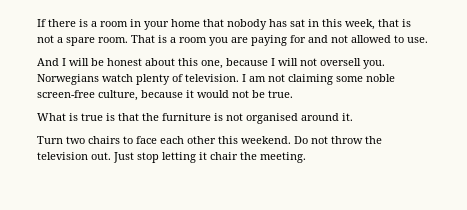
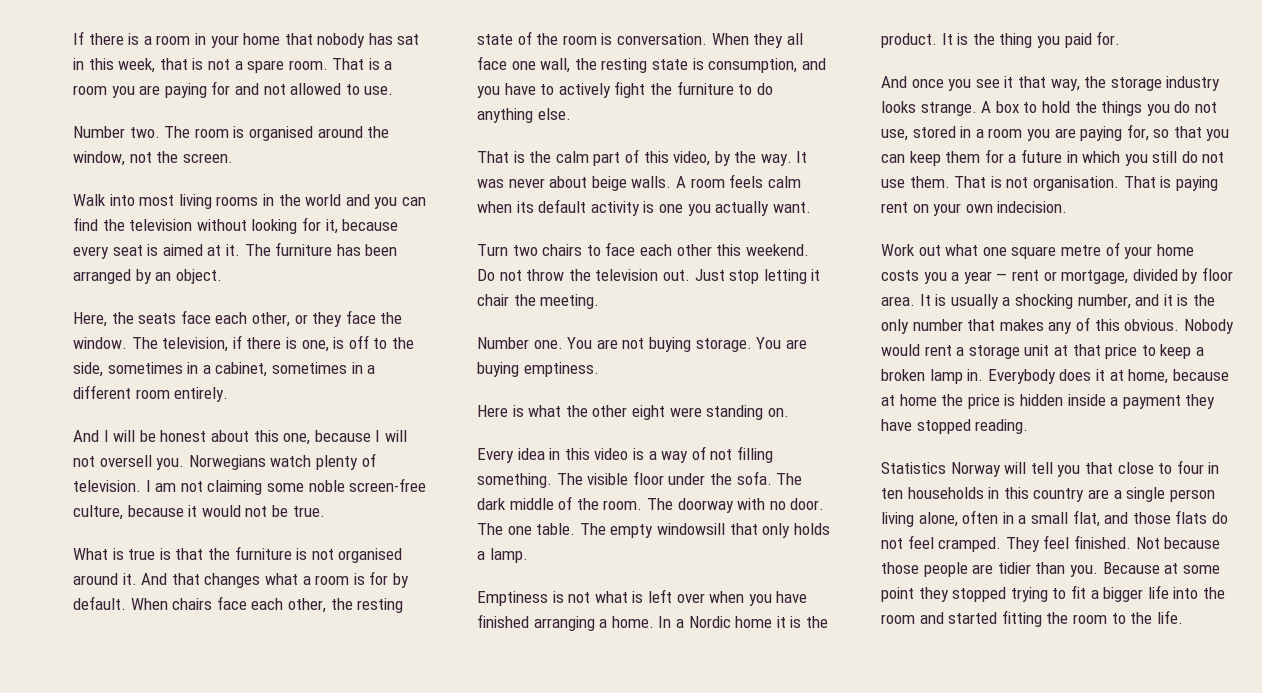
+ Number two. The room is organised around the window, not the screen.
+ Walk into most living rooms in the world and you can find the television without looking for it, because every seat is aimed at it. The furniture has been arranged by an object.
+ Here, the seats face each other, or they face the window. The television, if there is one, is off to the side, sometimes in a cabinet, sometimes in a different room entirely.
+ And that changes what a room is for by default. When chairs face each other, the resting state of the room is conversation. When they all face one wall, the resting state is consumption, and you have to actively fight the furniture to do anything else.
+ That is the calm part of this video, by the way. It was never about beige walls. A room feels calm when its default activity is one you actually want.
+ Number one. You are not buying storage. You are buying emptiness.
+ Here is what the other eight were standing on.
+ Every idea in this video is a way of not filling something. The visible floor under the sofa. The dark middle of the room. The doorway with no door. The one table. The empty windowsill that only holds a lamp.
+ Emptiness is not what is left over when you have finished arranging a home. In a Nordic home it is the product. It is the thing you paid for.
+ And once you see it that way, the storage industry looks strange. A box to hold the things you do not use, stored in a room you are paying for, so that you can keep them for a future in which you still do not use them. That is not organisation. That is paying rent on your own indecision.
+ Work out what one square metre of your home costs you a year — rent or mortgage, divided by floor area. It is usually a shocking number, and it is the only number that makes any of this obvious. Nobody would rent a storage unit at that price to keep a broken lamp in. Everybody does it at home, because at home the price is hidden inside a payment they have stopped reading.
+ Statistics Norway will tell you that close to four in ten households in this country are a single person living alone, often in a small flat, and those flats do not feel cramped. They feel finished. Not because those people are tidier than you. Because at some point they stopped trying to fit a bigger life into the room and started fitting the room to the life.

